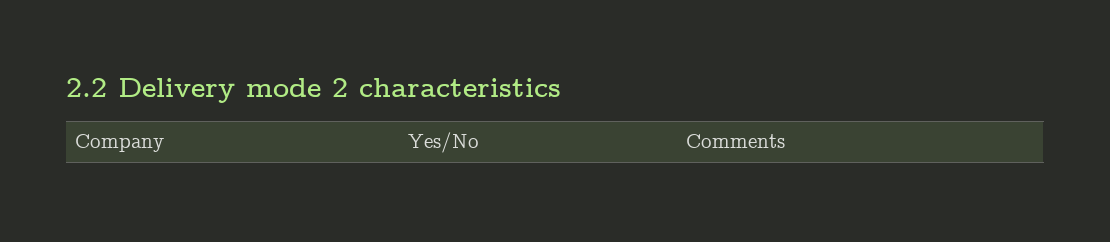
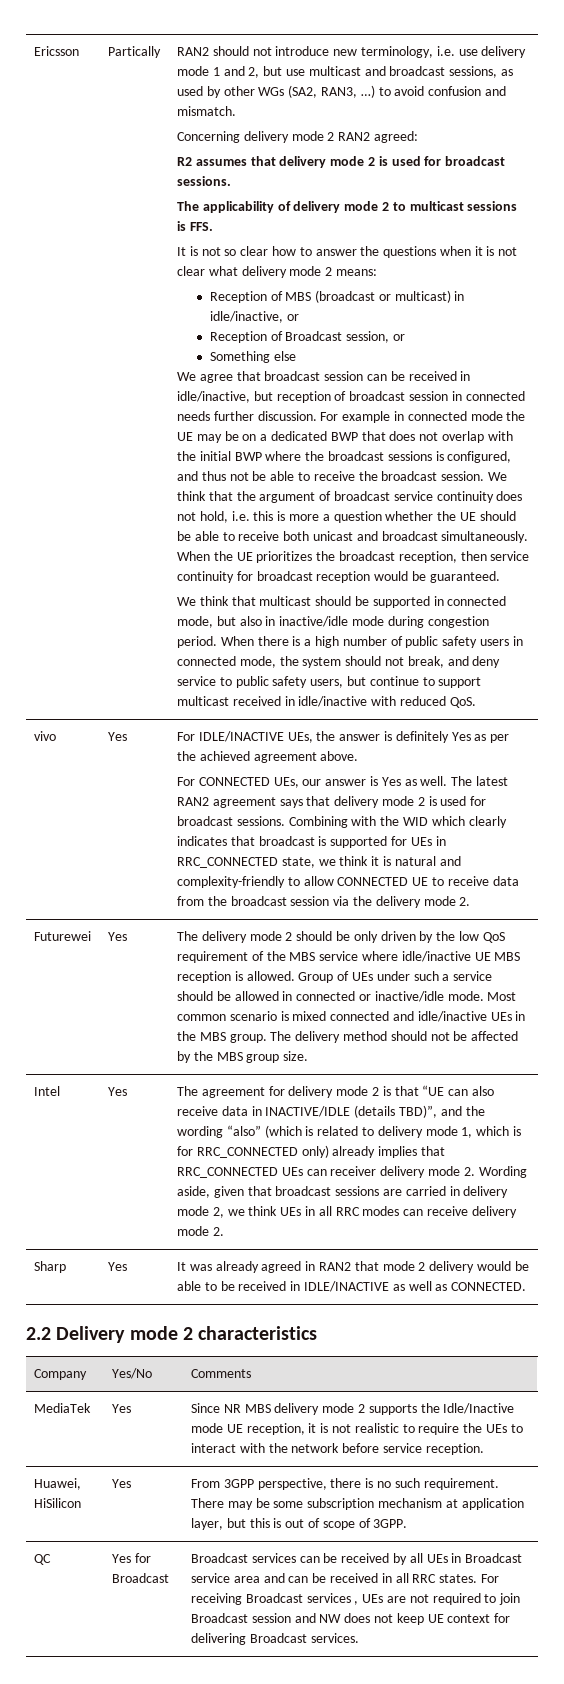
+ Ericsson | Partically | RAN2 should not introduce new terminology, i.e. use delivery mode 1 and 2, but use multicast and broadcast sessions, as used by other WGs (SA2, RAN3, …) to avoid confusion and mismatch.
+ Concerning delivery mode 2 RAN2 agreed:
+ R2 assumes that delivery mode 2 is used for broadcast sessions.
+ The applicability of delivery mode 2 to multicast sessions is FFS.
+ It is not so clear how to answer the questions when it is not clear what delivery mode 2 means:
+ Reception of MBS (broadcast or multicast) in idle/inactive, or
+ Reception of Broadcast session, or
+ Something else
+ We agree that broadcast session can be received in idle/inactive, but reception of broadcast session in connected needs further discussion. For example in connected mode the UE may be on a dedicated BWP that does not overlap with the initial BWP where the broadcast sessions is configured, and thus not be able to receive the broadcast session. We think that the argument of broadcast service continuity does not hold, i.e. this is more a question whether the UE should be able to receive both unicast and broadcast simultaneously. When the UE prioritizes the broadcast reception, then service continuity for broadcast reception would be guaranteed.
+ We think that multicast should be supported in connected mode, but also in inactive/idle mode during congestion period. When there is a high number of public safety users in connected mode, the system should not break, and deny service to public safety users, but continue to support multicast received in idle/inactive with reduced QoS.
+ vivo | Yes | For IDLE/INACTIVE UEs, the answer is definitely Yes as per the achieved agreement above.
+ For CONNECTED UEs, our answer is Yes as well. The latest RAN2 agreement says that delivery mode 2 is used for broadcast sessions. Combining with the WID which clearly indicates that broadcast is supported for UEs in RRC_CONNECTED state, we think it is natural and complexity-friendly to allow CONNECTED UE to receive data from the broadcast session via the delivery mode 2.
+ Futurewei | Yes | The delivery mode 2 should be only driven by the low QoS requirement of the MBS service where idle/inactive UE MBS reception is allowed. Group of UEs under such a service should be allowed in connected or inactive/idle mode. Most common scenario is mixed connected and idle/inactive UEs in the MBS group. The delivery method should not be affected by the MBS group size.
+ Intel | Yes | The agreement for delivery mode 2 is that “UE can also receive data in INACTIVE/IDLE (details TBD)”, and the wording “also” (which is related to delivery mode 1, which is for RRC_CONNECTED only) already implies that RRC_CONNECTED UEs can receiver delivery mode 2. Wording aside, given that broadcast sessions are carried in delivery mode 2, we think UEs in all RRC modes can receive delivery mode 2.
+ Sharp | Yes | It was already agreed in RAN2 that mode 2 delivery would be able to be received in IDLE/INACTIVE as well as CONNECTED.
+ MediaTek | Yes | Since NR MBS delivery mode 2 supports the Idle/Inactive mode UE reception, it is not realistic to require the UEs to interact with the network before service reception.
+ Huawei, HiSilicon | Yes | From 3GPP perspective, there is no such requirement. There may be some subscription mechanism at application layer, but this is out of scope of 3GPP.
+ QC | Yes for Broadcast | Broadcast services can be received by all UEs in Broadcast service area and can be received in all RRC states. For receiving Broadcast services , UEs are not required to join Broadcast session and NW does not keep UE context for delivering Broadcast services.

